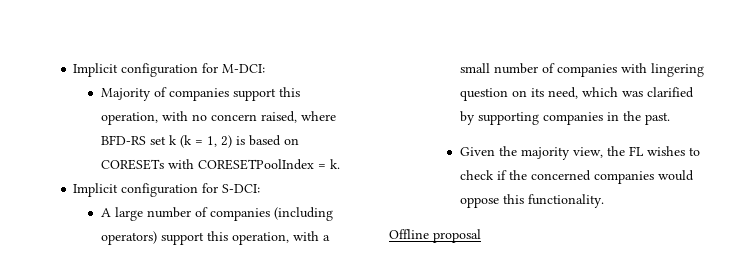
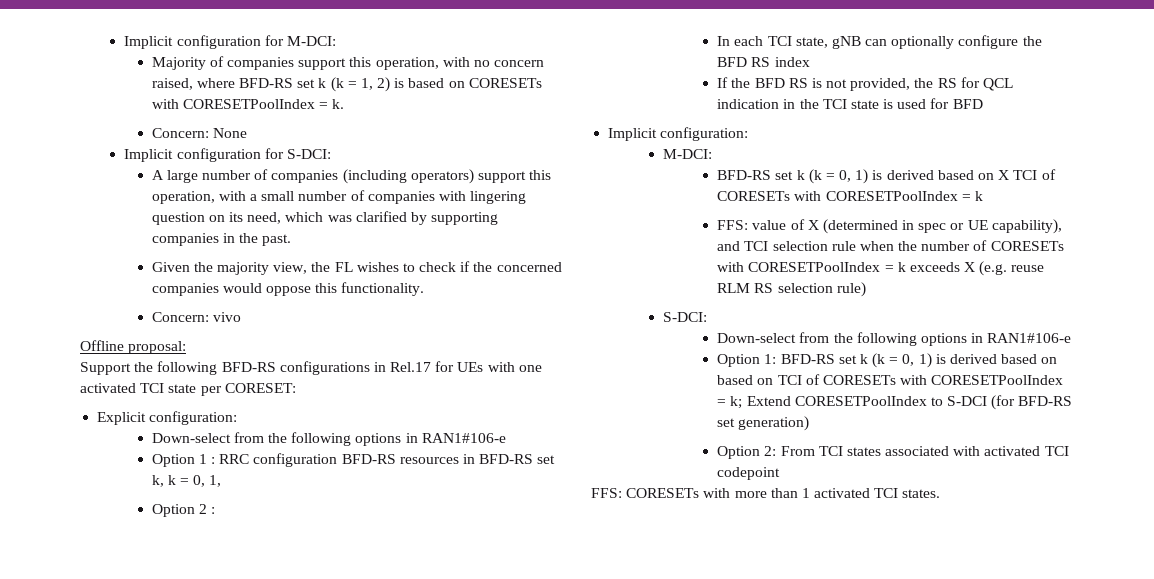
+ Concern: None
+ Concern: vivo
- Offline proposal
+ Offline proposal:
+ Support the following BFD-RS configurations in Rel.17 for UEs with one activated TCI state per CORESET:
+ Explicit configuration:
+ Down-select from the following options in RAN1#106-e
+ Option 1 : RRC configuration BFD-RS resources in BFD-RS set k, k = 0, 1,
+ Option 2 :
+ In each TCI state, gNB can optionally configure the BFD RS index
+ If the BFD RS is not provided, the RS for QCL indication in the TCI state is used for BFD
+ Implicit configuration:
+ M-DCI:
+ BFD-RS set k (k = 0, 1) is derived based on X TCI of CORESETs with CORESETPoolIndex = k
+ FFS: value of X (determined in spec or UE capability), and TCI selection rule when the number of CORESETs with CORESETPoolIndex = k exceeds X (e.g. reuse RLM RS selection rule)
+ S-DCI:
+ Down-select from the following options in RAN1#106-e
+ Option 1: BFD-RS set k (k = 0, 1) is derived based on based on TCI of CORESETs with CORESETPoolIndex = k; Extend CORESETPoolIndex to S-DCI (for BFD-RS set generation)
+ Option 2: From TCI states associated with activated TCI codepoint
+ FFS: CORESETs with more than 1 activated TCI states.

